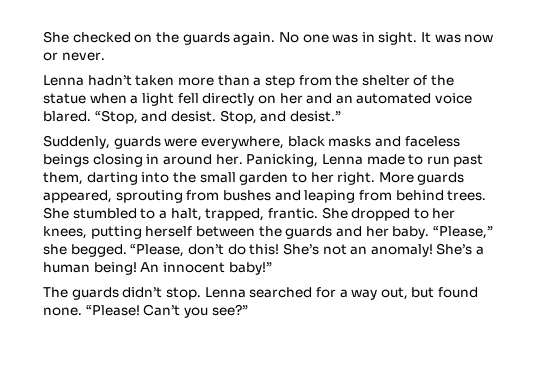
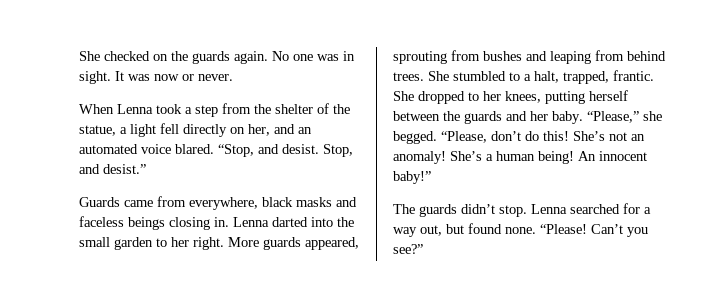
- Lenna hadn’t taken more than a step from the shelter of the statue when a light fell directly on her and an automated voice blared.
+ When Lenna took a step from the shelter of the statue, a light fell directly on her, and an automated voice blared.
- Suddenly, guards were everywhere, black masks and faceless beings closing in around her. Panicking, Lenna made to run past them, darting into the small garden to her right.
+ Guards came from everywhere, black masks and faceless beings closing in. Lenna darted into the small garden to her right.

